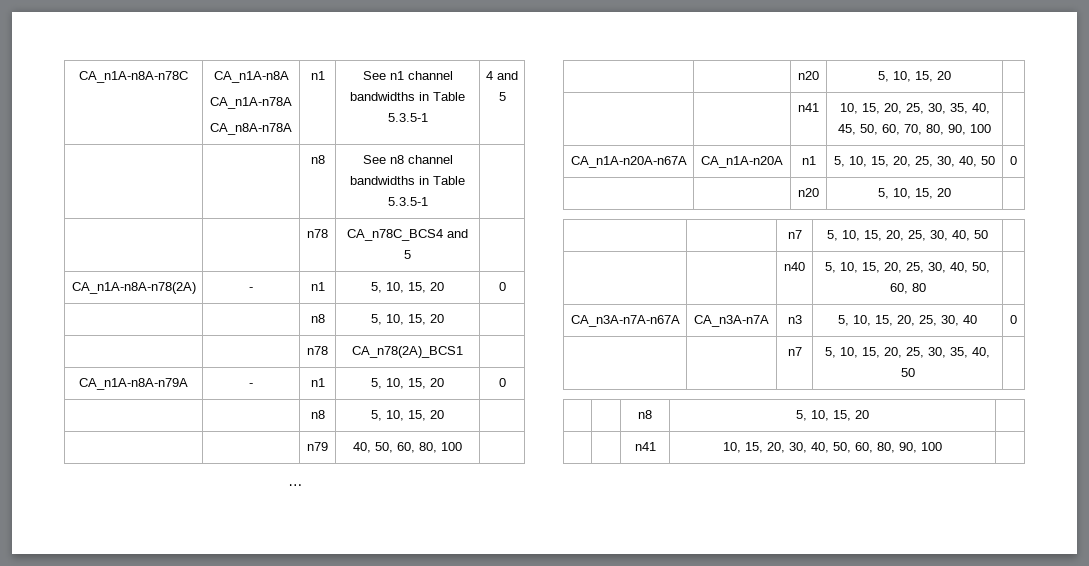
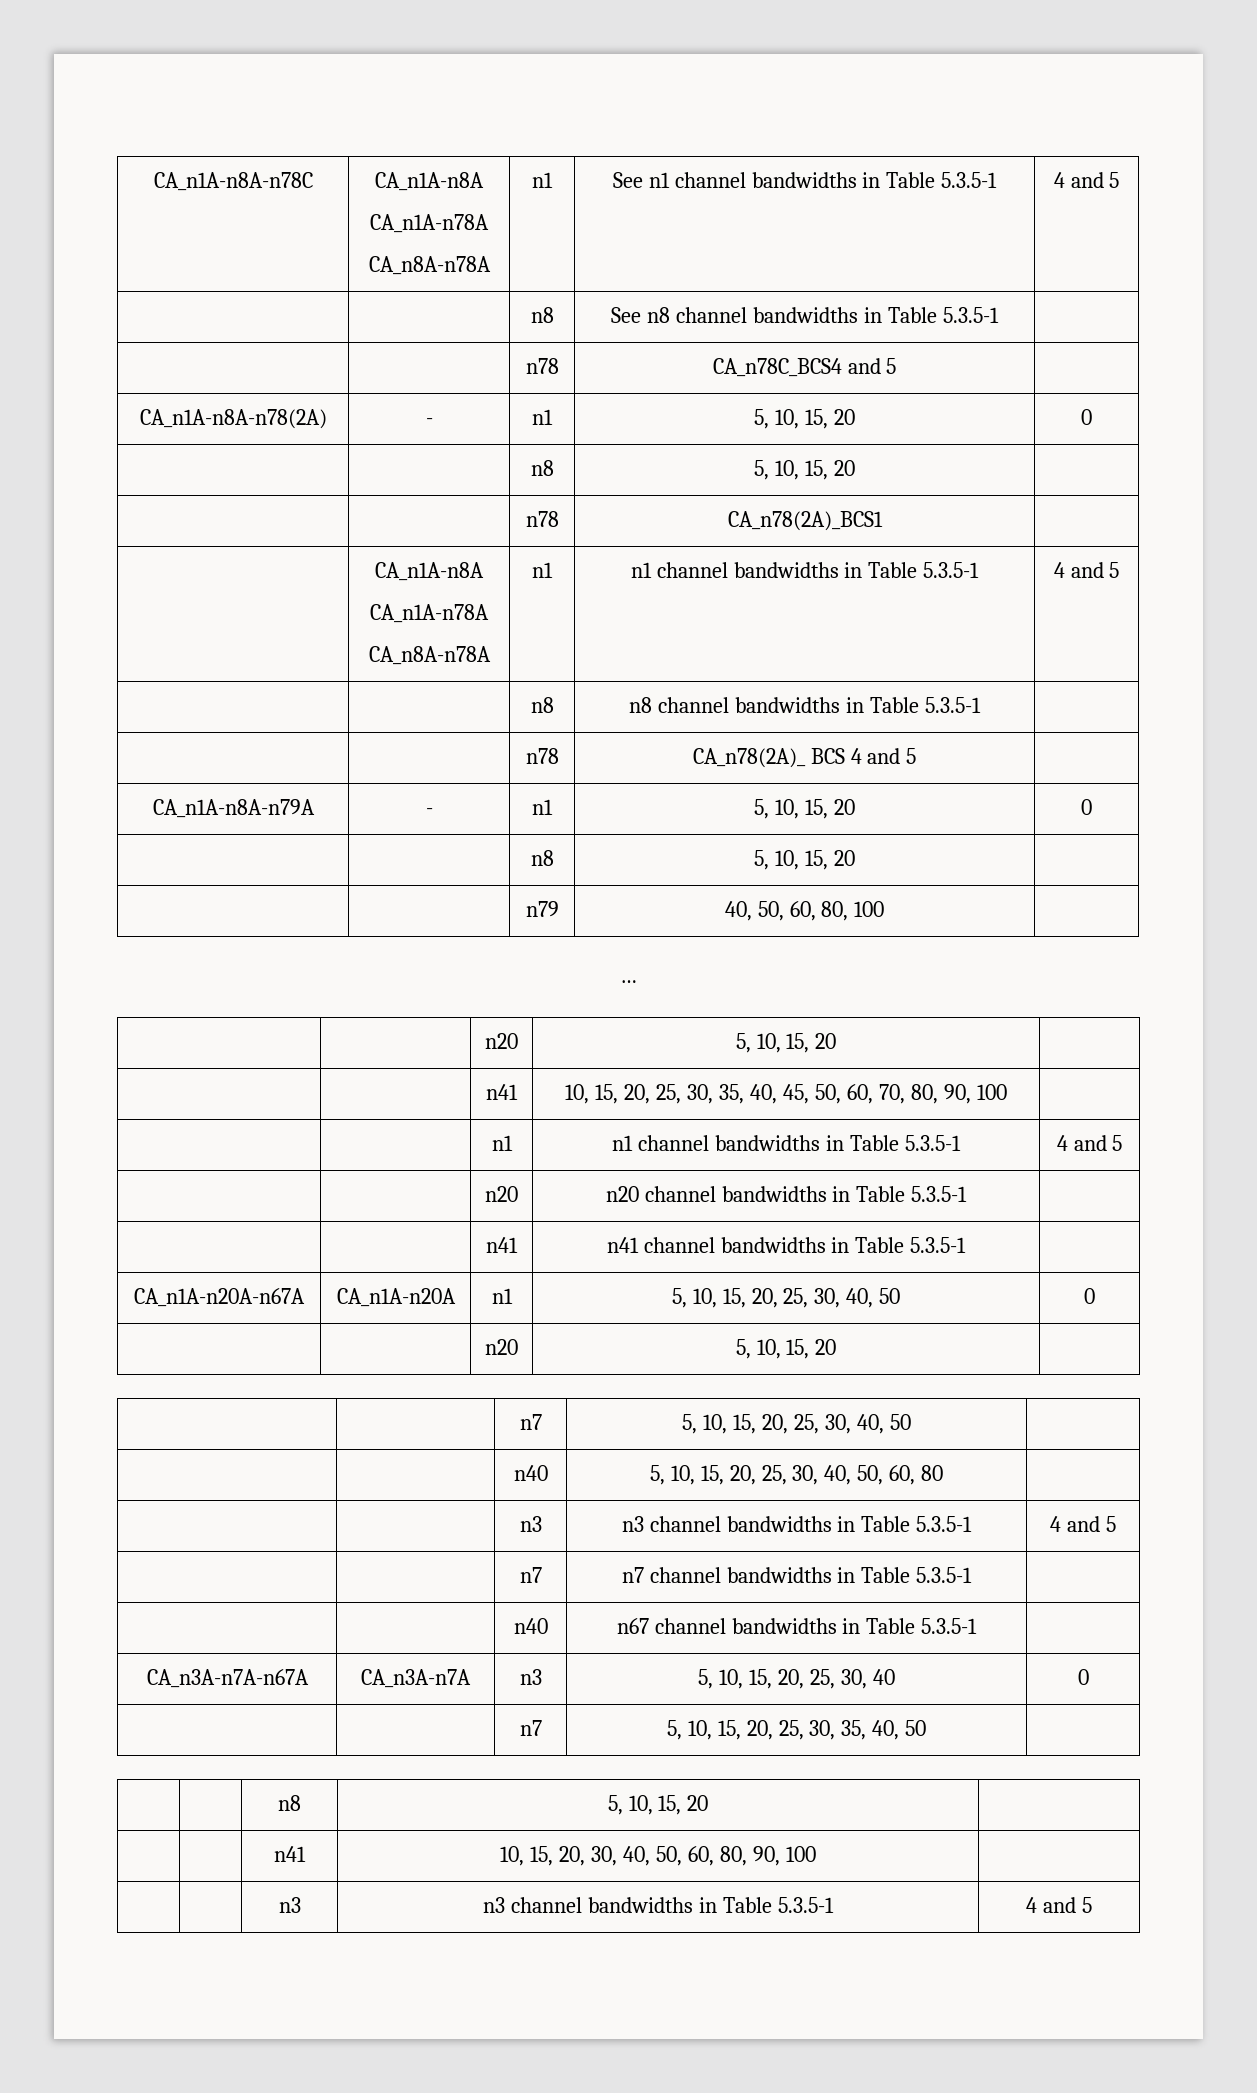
  | | n78 | CA_n78(2A)_BCS1 |
+ | CA_n1A-n8A
+ CA_n1A-n78A
+ CA_n8A-n78A | n1 | n1 channel bandwidths in Table 5.3.5-1 | 4 and 5
+ | | n8 | n8 channel bandwidths in Table 5.3.5-1 |
+ | | n78 | CA_n78(2A)_ BCS 4 and 5 |
+ | | n1 | n1 channel bandwidths in Table 5.3.5-1 | 4 and 5
+ | | n20 | n20 channel bandwidths in Table 5.3.5-1 |
+ | | n41 | n41 channel bandwidths in Table 5.3.5-1 |
  | | n40 | 5, 10, 15, 20, 25, 30, 40, 50, 60, 80 |
+ | | n3 | n3 channel bandwidths in Table 5.3.5-1 | 4 and 5
+ | | n7 | n7 channel bandwidths in Table 5.3.5-1 |
+ | | n40 | n67 channel bandwidths in Table 5.3.5-1 |
  | | n41 | 10, 15, 20, 30, 40, 50, 60, 80, 90, 100 |
+ | | n3 | n3 channel bandwidths in Table 5.3.5-1 | 4 and 5

